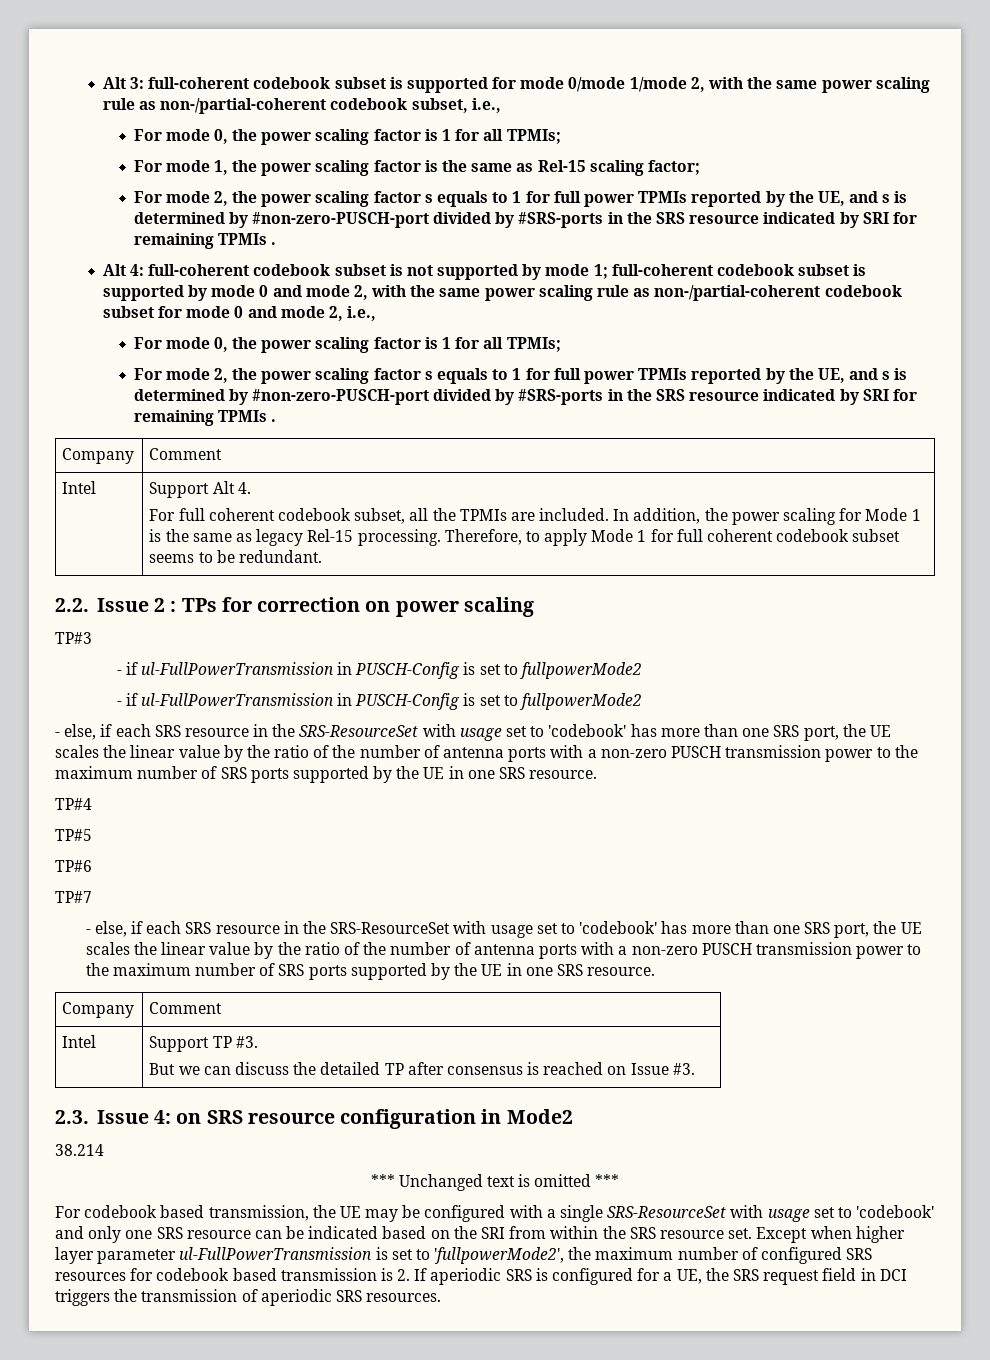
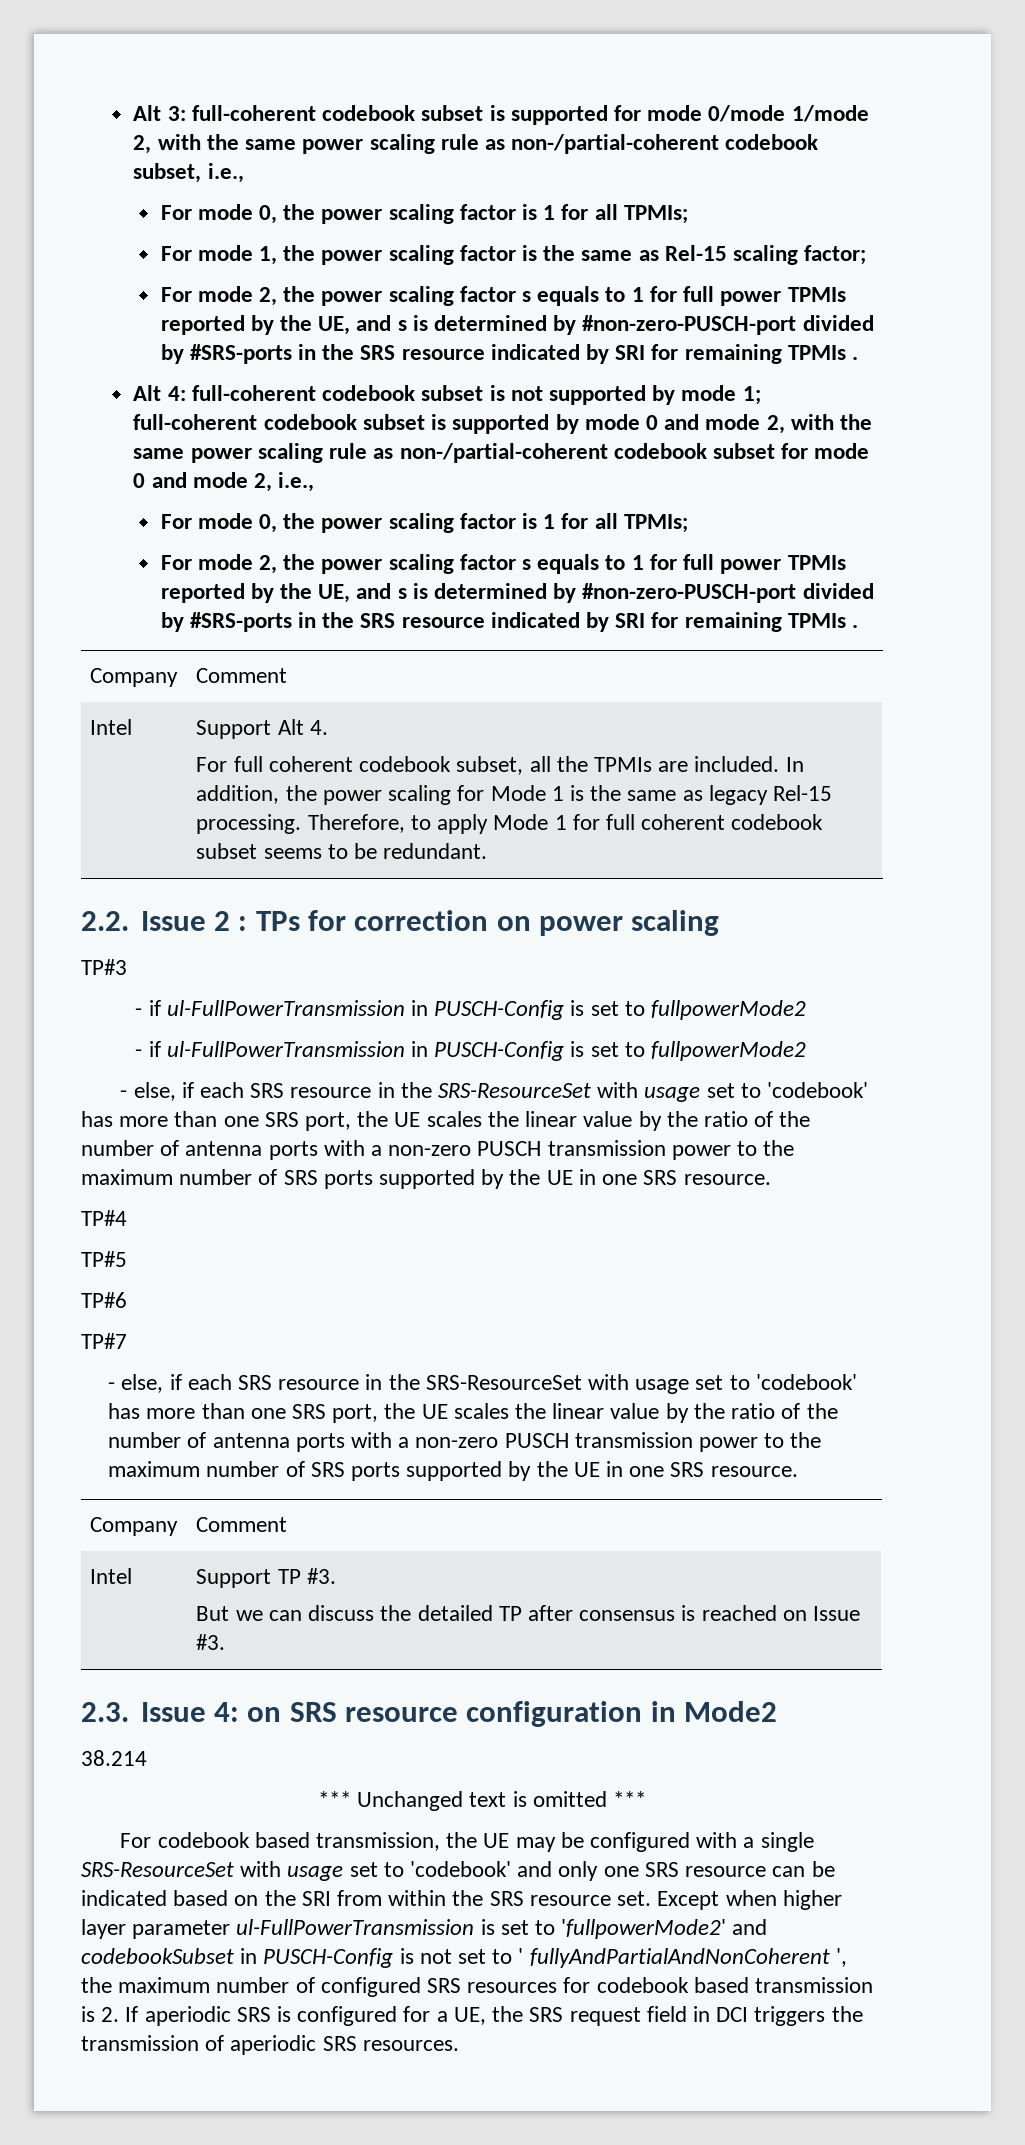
- Except when higher layer parameter ul-FullPowerTransmission is set to 'fullpowerMode2', the maximum number of configured SRS resources for codebook based transmission is 2. If aperiodic SRS is configured for a UE, the SRS request field in DCI triggers the transmission of aperiodic SRS resources.
+ Except when higher layer parameter ul-FullPowerTransmission is set to 'fullpowerMode2' and codebookSubset in PUSCH-Config is not set to ' fullyAndPartialAndNonCoherent ', the maximum number of configured SRS resources for codebook based transmission is 2. If aperiodic SRS is configured for a UE, the SRS request field in DCI triggers the transmission of aperiodic SRS resources.

